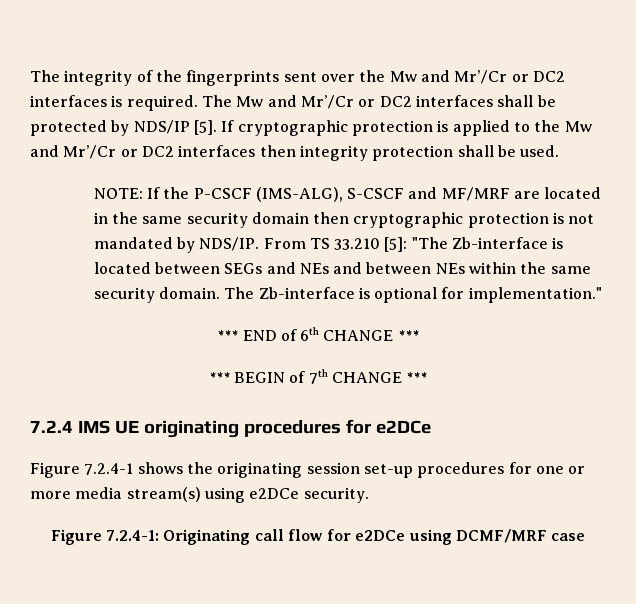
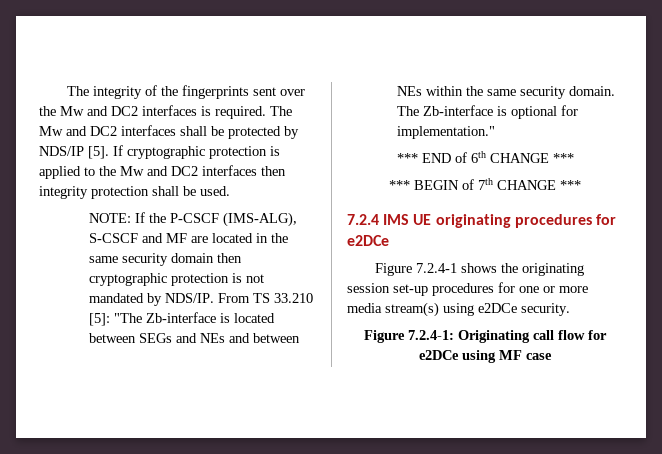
- The integrity of the fingerprints sent over the Mw and Mr’/Cr or DC2 interfaces is required.
+ The integrity of the fingerprints sent over the Mw and DC2 interfaces is required.
- The Mw and Mr’/Cr or DC2 interfaces shall be protected by NDS/IP [5].
+ The Mw and DC2 interfaces shall be protected by NDS/IP [5].
- If cryptographic protection is applied to the Mw and Mr’/Cr or DC2 interfaces then integrity protection shall be used.
+ If cryptographic protection is applied to the Mw and DC2 interfaces then integrity protection shall be used.
- NOTE: If the P-CSCF (IMS-ALG), S-CSCF and MF/MRF are located in the same security domain then cryptographic protection is not mandated by NDS/IP.
+ NOTE: If the P-CSCF (IMS-ALG), S-CSCF and MF are located in the same security domain then cryptographic protection is not mandated by NDS/IP.
- Figure 7.2.4-1: Originating call flow for e2DCe using DCMF/MRF case
+ Figure 7.2.4-1: Originating call flow for e2DCe using MF case

